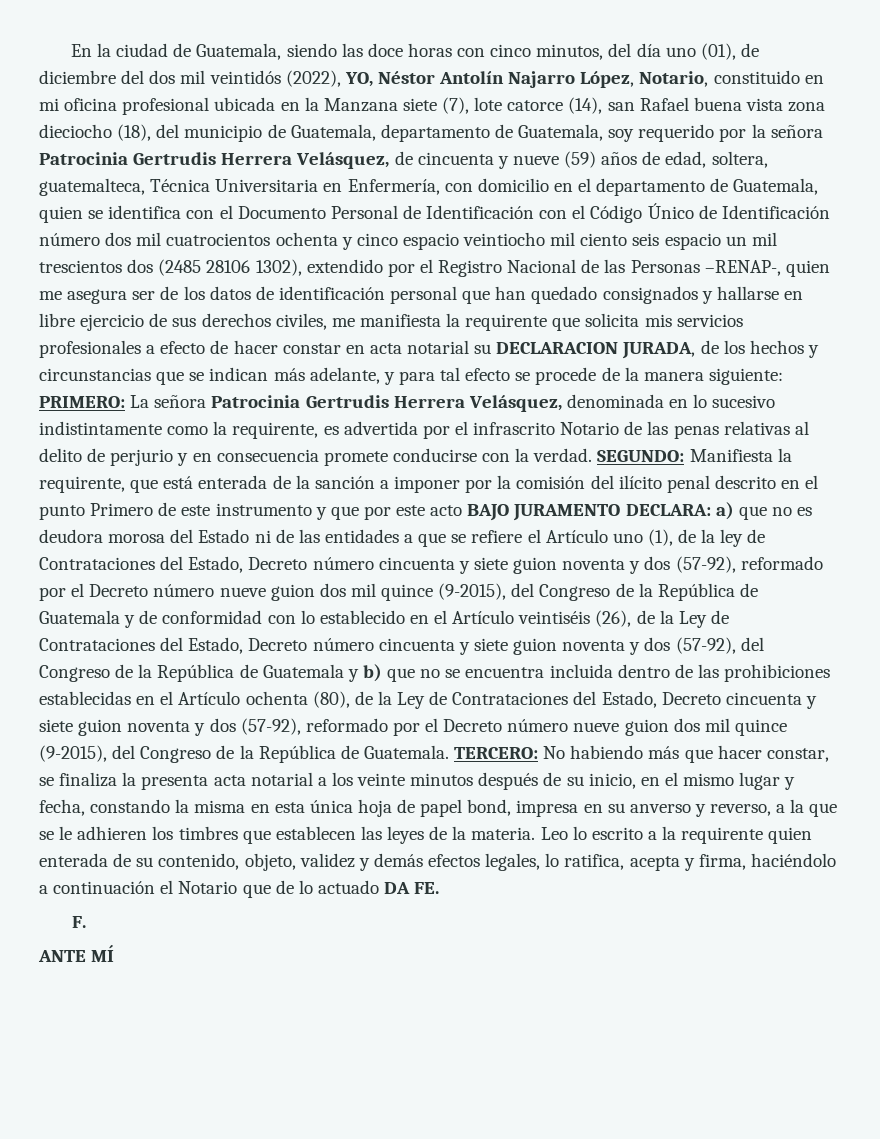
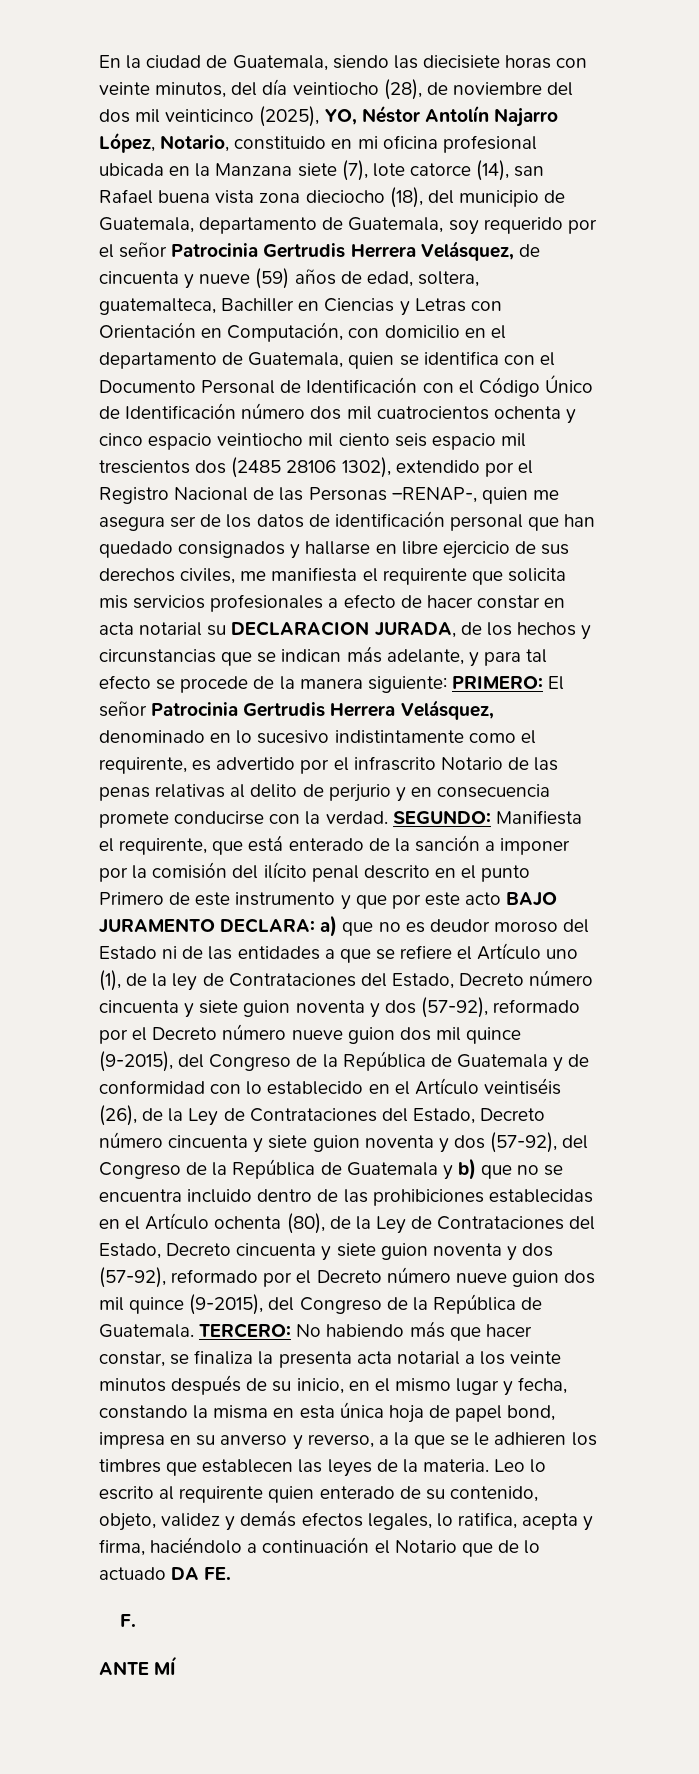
- En la ciudad de Guatemala, siendo las doce horas con cinco minutos, del día uno (01), de diciembre del dos mil veintidós (2022), YO, Néstor Antolín Najarro López, Notario, constituido en mi oficina profesional ubicada en la Manzana siete (7), lote catorce (14), san Rafael buena vista zona dieciocho (18), del municipio de Guatemala, departamento de Guatemala, soy requerido por la señora Patrocinia Gertrudis Herrera Velásquez, de cincuenta y nueve (59) años de edad, soltera, guatemalteca, Técnica Universitaria en Enfermería, con domicilio en el departamento de Guatemala, quien se identifica con el Documento Personal de Identificación con el Código Único de Identificación número dos mil cuatrocientos ochenta y cinco espacio veintiocho mil ciento seis espacio un mil trescientos dos (2485 28106 1302), extendido por el Registro Nacional de las Personas –RENAP-, quien me asegura ser de los datos de identificación personal que han quedado consignados y hallarse en libre ejercicio de sus derechos civiles, me manifiesta la requirente que solicita mis servicios profesionales a efecto de hacer constar en acta notarial su DECLARACION JURADA, de los hechos y circunstancias que se indican más adelante, y para tal efecto se procede de la manera siguiente:
+ En la ciudad de Guatemala, siendo las diecisiete horas con veinte minutos, del día veintiocho (28), de noviembre del dos mil veinticinco (2025), YO, Néstor Antolín Najarro López, Notario, constituido en mi oficina profesional ubicada en la Manzana siete (7), lote catorce (14), san Rafael buena vista zona dieciocho (18), del municipio de Guatemala, departamento de Guatemala, soy requerido por el señor Patrocinia Gertrudis Herrera Velásquez, de cincuenta y nueve (59) años de edad, soltera, guatemalteca, Bachiller en Ciencias y Letras con Orientación en Computación, con domicilio en el departamento de Guatemala, quien se identifica con el Documento Personal de Identificación con el Código Único de Identificación número dos mil cuatrocientos ochenta y cinco espacio veintiocho mil ciento seis espacio mil trescientos dos (2485 28106 1302), extendido por el Registro Nacional de las Personas –RENAP-, quien me asegura ser de los datos de identificación personal que han quedado consignados y hallarse en libre ejercicio de sus derechos civiles, me manifiesta el requirente que solicita mis servicios profesionales a efecto de hacer constar en acta notarial su DECLARACION JURADA, de los hechos y circunstancias que se indican más adelante, y para tal efecto se procede de la manera siguiente:
- La señora Patrocinia Gertrudis Herrera Velásquez, denominada en lo sucesivo indistintamente como la requirente, es advertida por el infrascrito Notario de las penas relativas al delito de perjurio y en consecuencia promete conducirse con la verdad.
+ El señor Patrocinia Gertrudis Herrera Velásquez, denominado en lo sucesivo indistintamente como el requirente, es advertido por el infrascrito Notario de las penas relativas al delito de perjurio y en consecuencia promete conducirse con la verdad.
- Manifiesta la requirente, que está enterada de la sanción a imponer por la comisión del ilícito penal descrito en el punto Primero de este instrumento y que por este acto BAJO JURAMENTO DECLARA:
+ Manifiesta el requirente, que está enterado de la sanción a imponer por la comisión del ilícito penal descrito en el punto Primero de este instrumento y que por este acto BAJO JURAMENTO DECLARA:
- a) que no es deudora morosa del Estado ni de las entidades a que se refiere el Artículo uno (1), de la ley de Contrataciones del Estado, Decreto número cincuenta y siete guion noventa y dos (57-92), reformado por el Decreto número nueve guion dos mil quince (9-2015), del Congreso de la República de Guatemala y de conformidad con lo establecido en el Artículo veintiséis (26), de la Ley de Contrataciones del Estado, Decreto número cincuenta y siete guion noventa y dos (57-92), del Congreso de la República de Guatemala y b) que no se encuentra incluida dentro de las prohibiciones establecidas en el Artículo ochenta (80), de la Ley de Contrataciones del Estado, Decreto cincuenta y siete guion noventa y dos (57-92), reformado por el Decreto número nueve guion dos mil quince (9-2015), del Congreso de la República de Guatemala.
+ a) que no es deudor moroso del Estado ni de las entidades a que se refiere el Artículo uno (1), de la ley de Contrataciones del Estado, Decreto número cincuenta y siete guion noventa y dos (57-92), reformado por el Decreto número nueve guion dos mil quince (9-2015), del Congreso de la República de Guatemala y de conformidad con lo establecido en el Artículo veintiséis (26), de la Ley de Contrataciones del Estado, Decreto número cincuenta y siete guion noventa y dos (57-92), del Congreso de la República de Guatemala y b) que no se encuentra incluido dentro de las prohibiciones establecidas en el Artículo ochenta (80), de la Ley de Contrataciones del Estado, Decreto cincuenta y siete guion noventa y dos (57-92), reformado por el Decreto número nueve guion dos mil quince (9-2015), del Congreso de la República de Guatemala.
- Leo lo escrito a la requirente quien enterada de su contenido, objeto, validez y demás efectos legales, lo ratifica, acepta y firma, haciéndolo a continuación el Notario que de lo actuado DA FE.
+ Leo lo escrito al requirente quien enterado de su contenido, objeto, validez y demás efectos legales, lo ratifica, acepta y firma, haciéndolo a continuación el Notario que de lo actuado DA FE.

